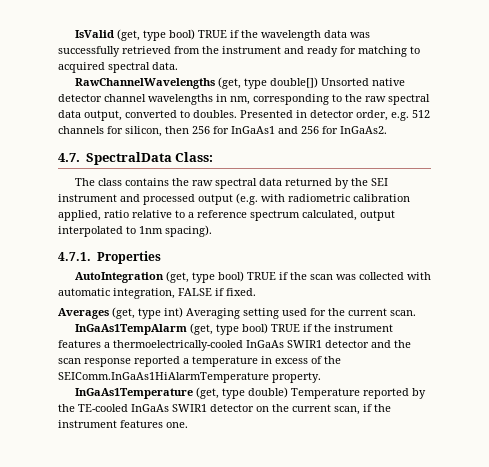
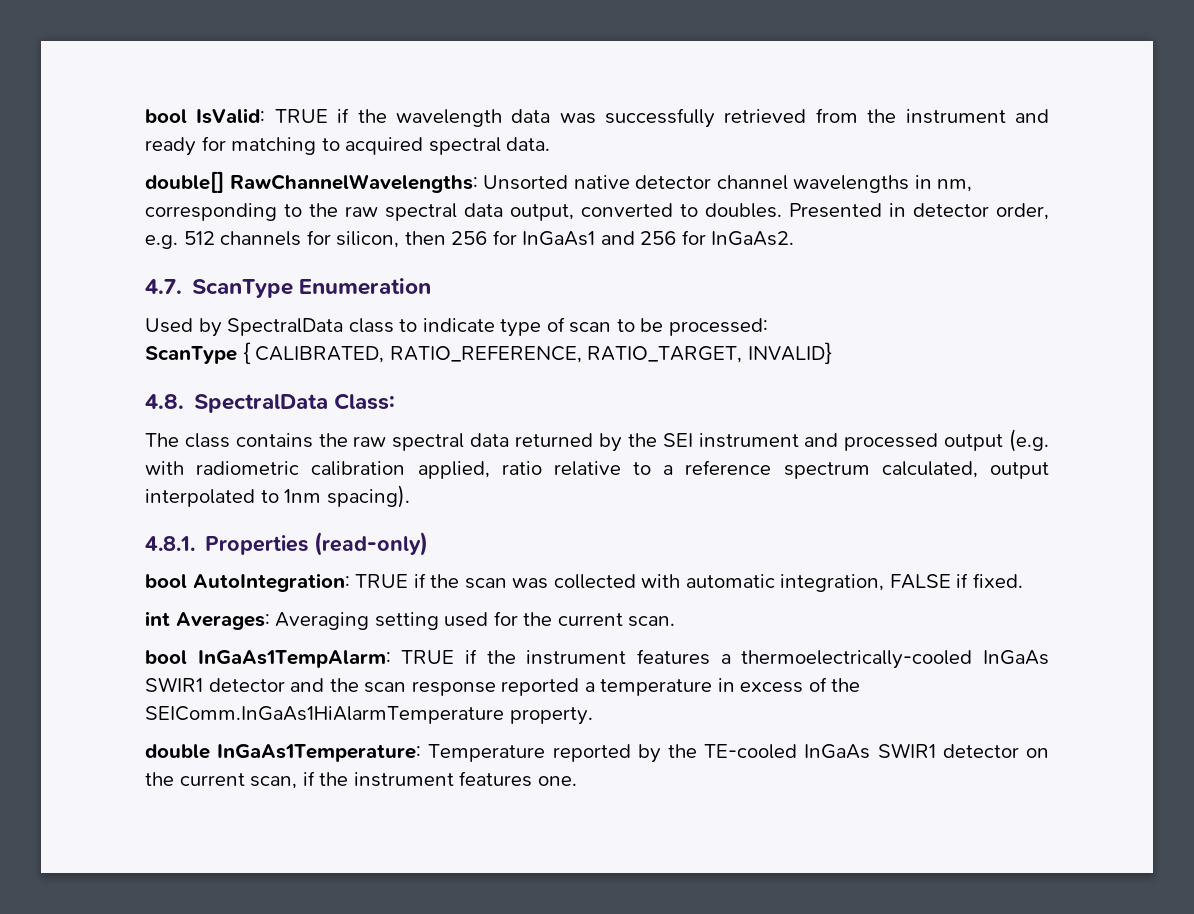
- IsValid (get, type bool) TRUE if the wavelength data was successfully retrieved from the instrument and ready for matching to acquired spectral data.
+ bool IsValid: TRUE if the wavelength data was successfully retrieved from the instrument and ready for matching to acquired spectral data.
- RawChannelWavelengths (get, type double[]) Unsorted native detector channel wavelengths in nm, corresponding to the raw spectral data output, converted to doubles.
+ double[] RawChannelWavelengths: Unsorted native detector channel wavelengths in nm, corresponding to the raw spectral data output, converted to doubles.
- 4.7. SpectralData Class:
+ 4.7. ScanType Enumeration
+ Used by SpectralData class to indicate type of scan to be processed:
+ ScanType { CALIBRATED, RATIO_REFERENCE, RATIO_TARGET, INVALID}
+ 4.8. SpectralData Class:
- 4.7.1. Properties
- AutoIntegration (get, type bool) TRUE if the scan was collected with automatic integration, FALSE if fixed.
+ 4.8.1. Properties (read-only)
+ bool AutoIntegration: TRUE if the scan was collected with automatic integration, FALSE if fixed.
- Averages (get, type int) Averaging setting used for the current scan.
+ int Averages: Averaging setting used for the current scan.
- InGaAs1TempAlarm (get, type bool) TRUE if the instrument features a thermoelectrically-cooled InGaAs SWIR1 detector and the scan response reported a temperature in excess of the SEIComm.InGaAs1HiAlarmTemperature property.
+ bool InGaAs1TempAlarm: TRUE if the instrument features a thermoelectrically-cooled InGaAs SWIR1 detector and the scan response reported a temperature in excess of the SEIComm.InGaAs1HiAlarmTemperature property.
- InGaAs1Temperature (get, type double) Temperature reported by the TE-cooled InGaAs SWIR1 detector on the current scan, if the instrument features one.
+ double InGaAs1Temperature: Temperature reported by the TE-cooled InGaAs SWIR1 detector on the current scan, if the instrument features one.

